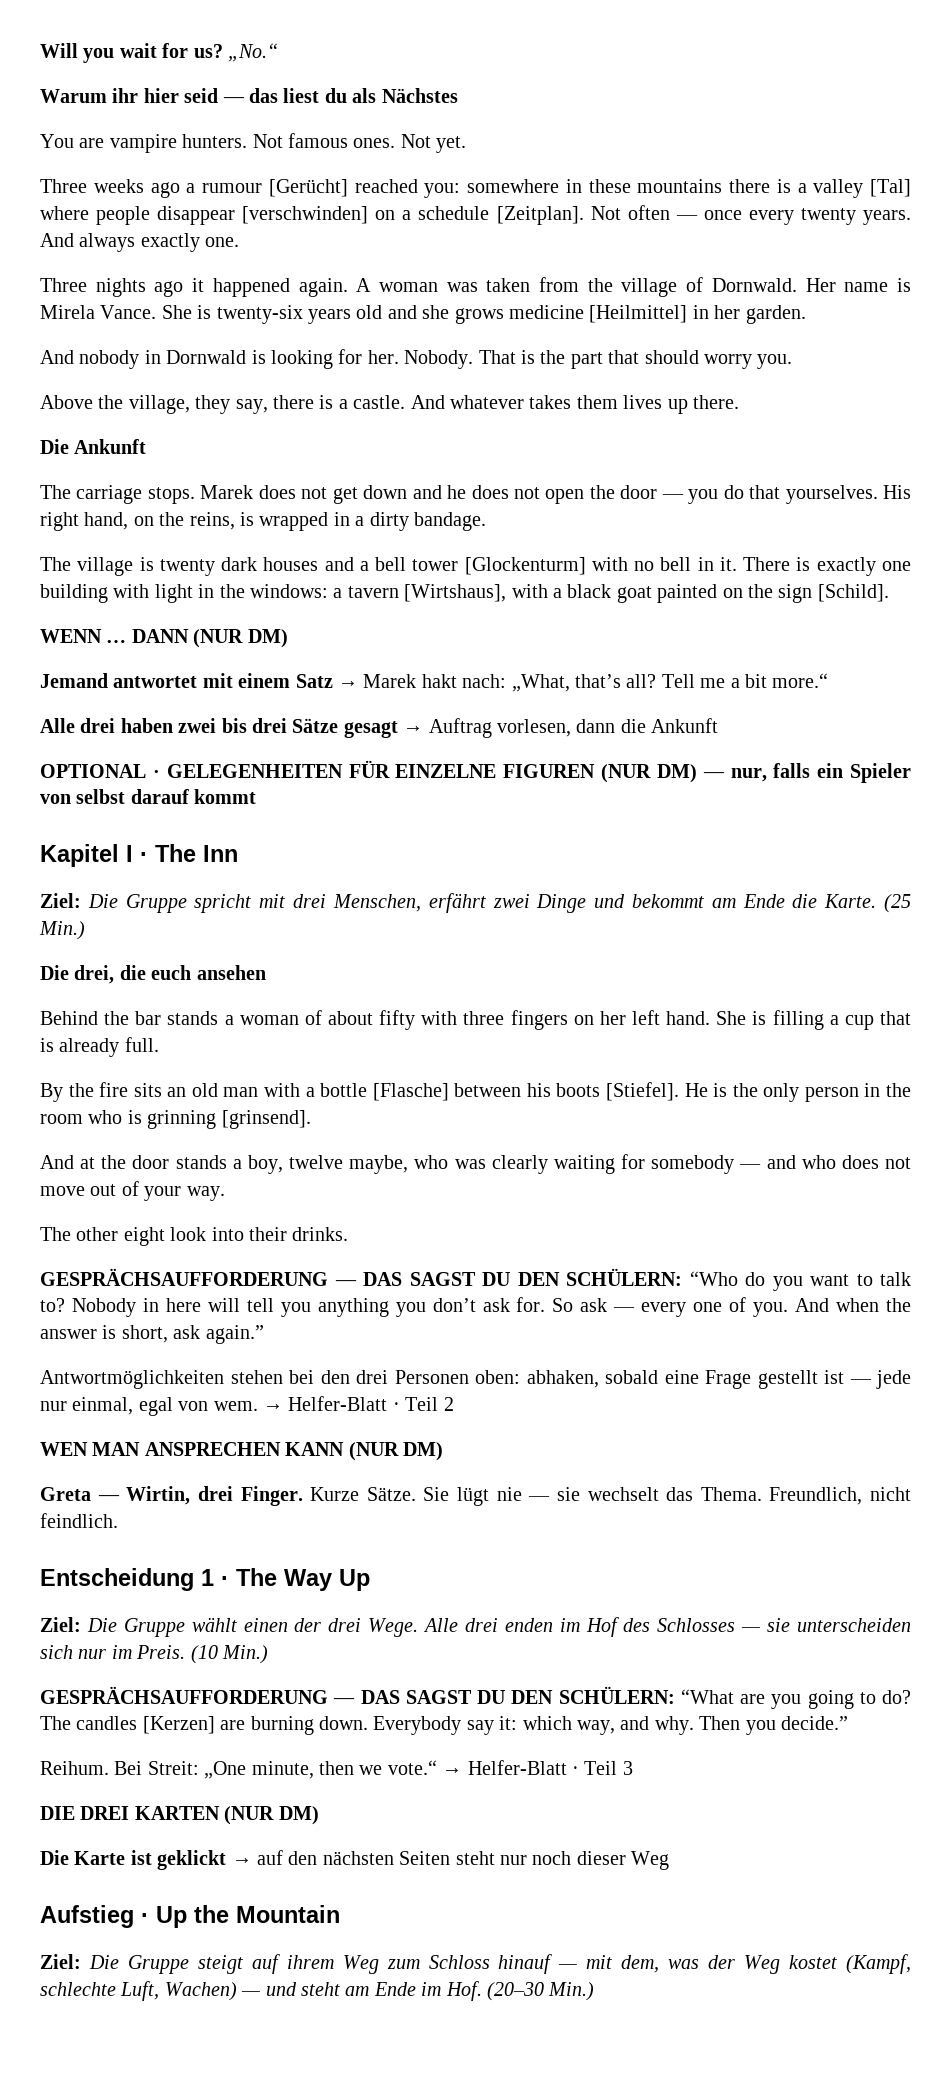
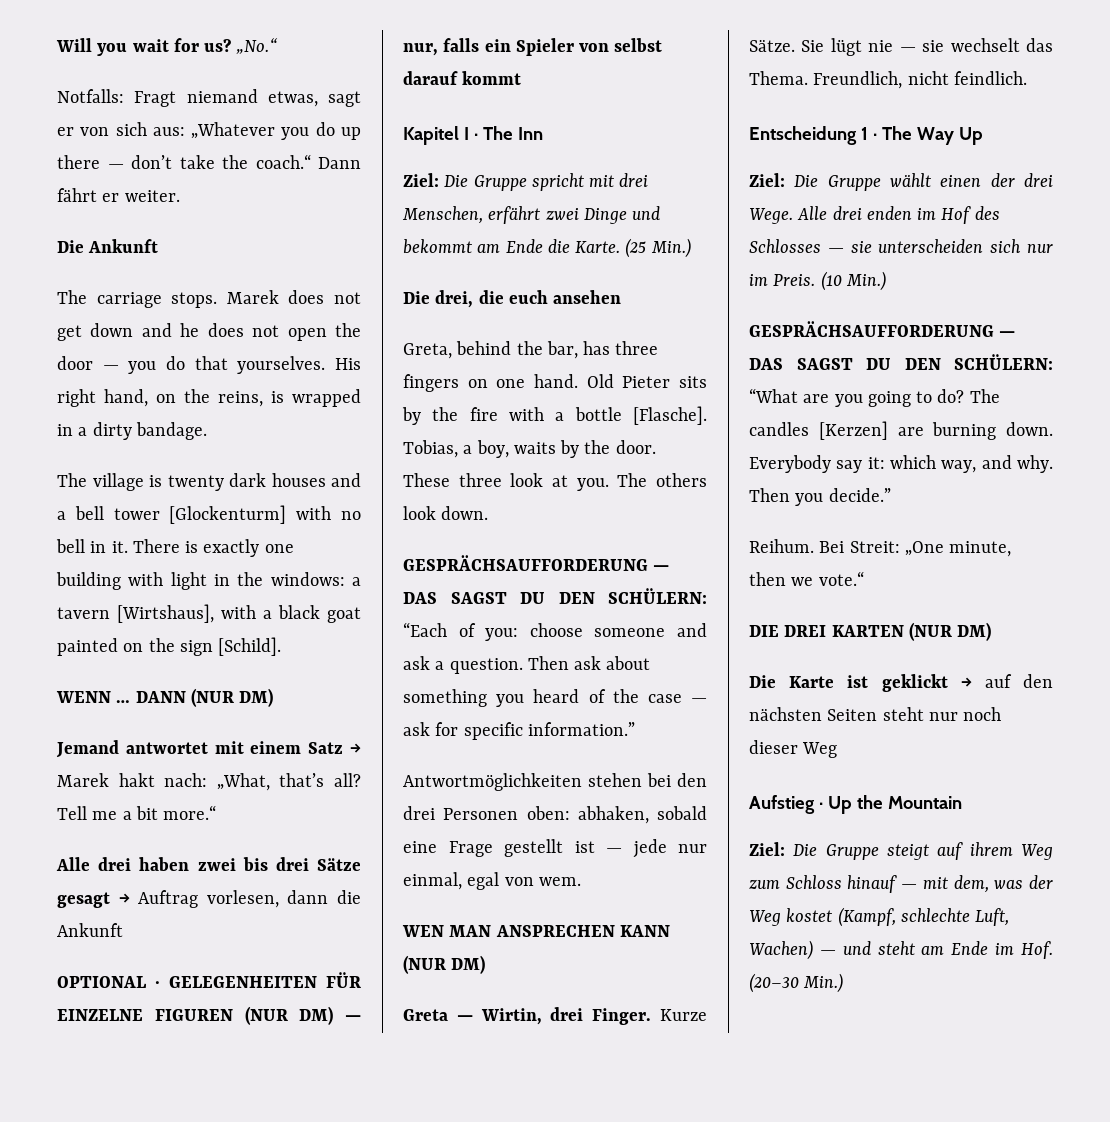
- Warum ihr hier seid — das liest du als Nächstes
- You are vampire hunters. Not famous ones. Not yet.
- Three weeks ago a rumour [Gerücht] reached you: somewhere in these mountains there is a valley [Tal] where people disappear [verschwinden] on a schedule [Zeitplan]. Not often — once every twenty years. And always exactly one.
- Three nights ago it happened again. A woman was taken from the village of Dornwald. Her name is Mirela Vance. She is twenty-six years old and she grows medicine [Heilmittel] in her garden.
- And nobody in Dornwald is looking for her. Nobody. That is the part that should worry you.
- Above the village, they say, there is a castle. And whatever takes them lives up there.
+ Notfalls: Fragt niemand etwas, sagt er von sich aus: „Whatever you do up there — don’t take the coach.“ Dann fährt er weiter.
- Behind the bar stands a woman of about fifty with three fingers on her left hand. She is filling a cup that is already full.
- By the fire sits an old man with a bottle [Flasche] between his boots [Stiefel]. He is the only person in the room who is grinning [grinsend].
- And at the door stands a boy, twelve maybe, who was clearly waiting for somebody — and who does not move out of your way.
- The other eight look into their drinks.
- GESPRÄCHSAUFFORDERUNG — DAS SAGST DU DEN SCHÜLERN: “Who do you want to talk to? Nobody in here will tell you anything you don’t ask for. So ask — every one of you. And when the answer is short, ask again.”
+ Greta, behind the bar, has three fingers on one hand. Old Pieter sits by the fire with a bottle [Flasche]. Tobias, a boy, waits by the door. These three look at you. The others look down.
+ GESPRÄCHSAUFFORDERUNG — DAS SAGST DU DEN SCHÜLERN: “Each of you: choose someone and ask a question. Then ask about something you heard of the case — ask for specific information.”
- → Helfer-Blatt · Teil 2
- Bei Streit: „One minute, then we vote.“ → Helfer-Blatt · Teil 3
+ Bei Streit: „One minute, then we vote.“

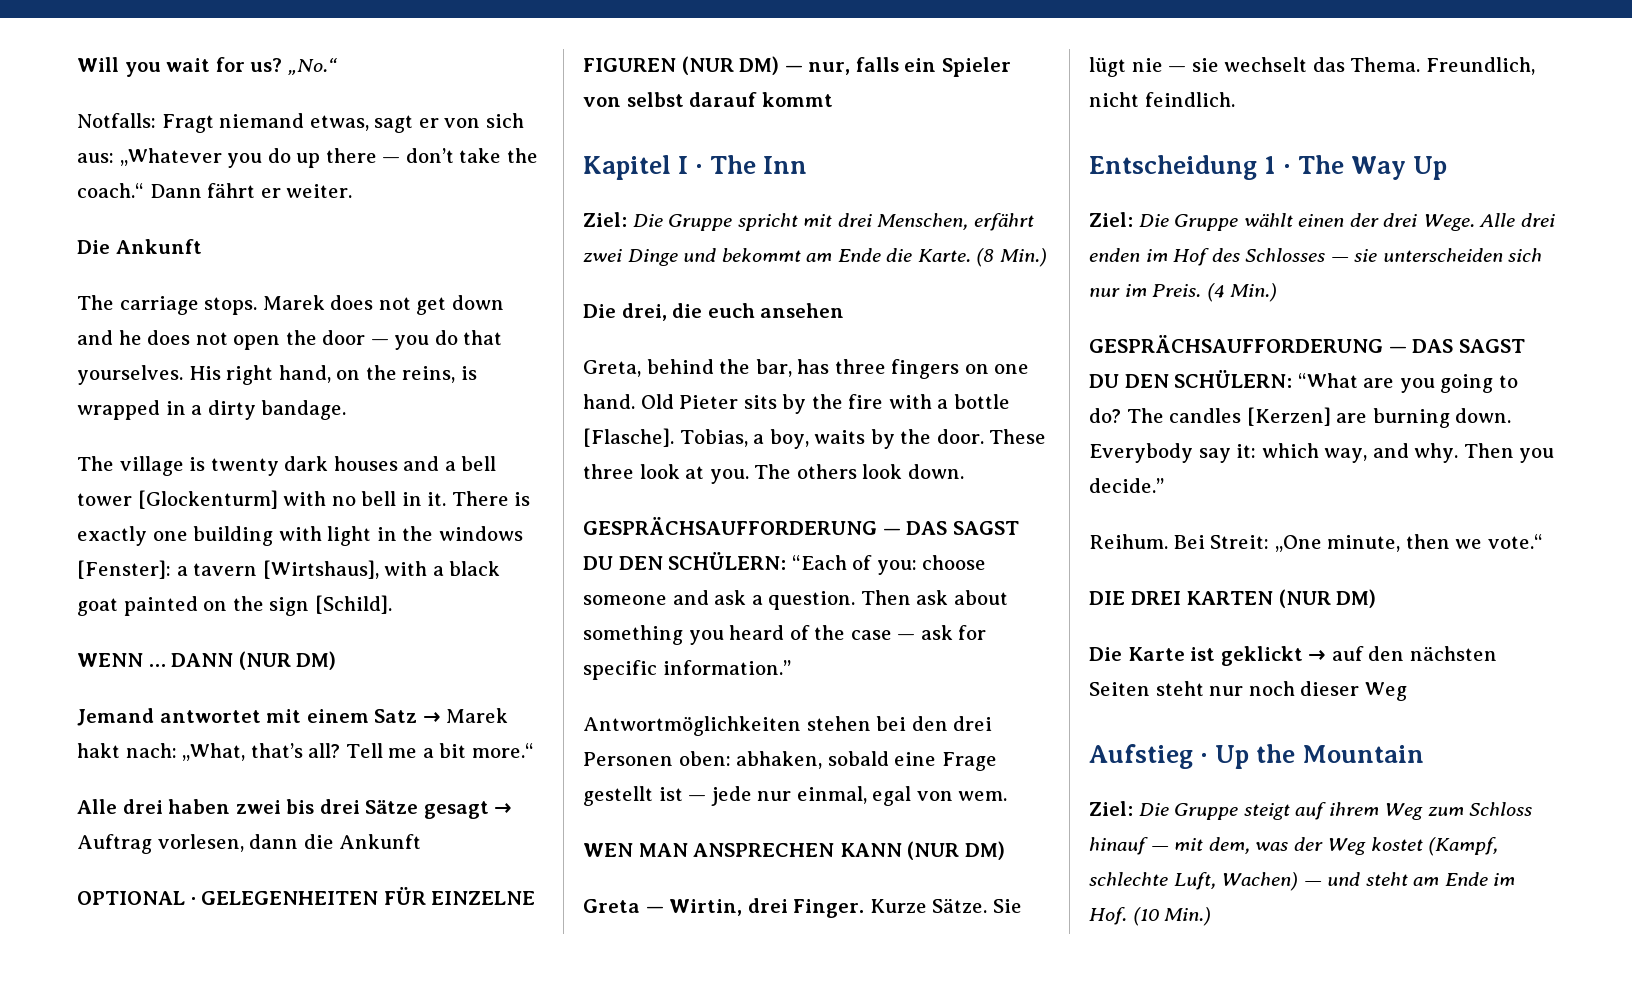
- There is exactly one building with light in the windows: a tavern [Wirtshaus], with a black goat painted on the sign [Schild].
+ There is exactly one building with light in the windows [Fenster]: a tavern [Wirtshaus], with a black goat painted on the sign [Schild].
- (25 Min.)
+ (8 Min.)
- (10 Min.)
+ (4 Min.)
- Ziel: Die Gruppe steigt auf ihrem Weg zum Schloss hinauf — mit dem, was der Weg kostet (Kampf, schlechte Luft, Wachen) — und steht am Ende im Hof. (20–30 Min.)
+ Ziel: Die Gruppe steigt auf ihrem Weg zum Schloss hinauf — mit dem, was der Weg kostet (Kampf, schlechte Luft, Wachen) — und steht am Ende im Hof. (10 Min.)

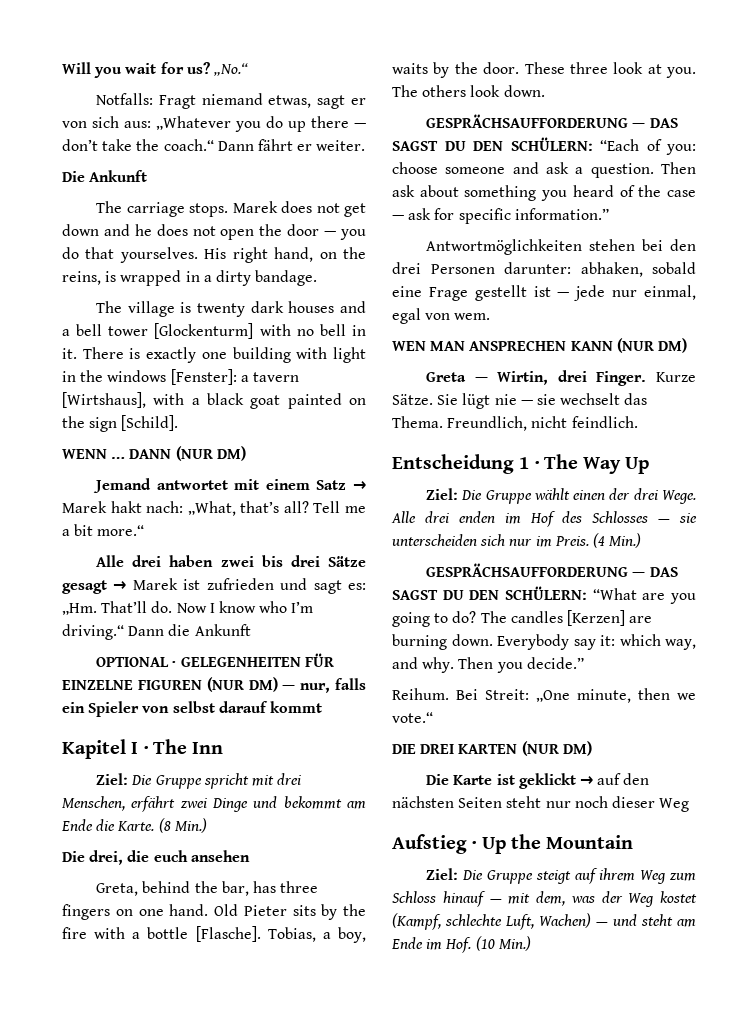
- Alle drei haben zwei bis drei Sätze gesagt → Auftrag vorlesen, dann die Ankunft
+ Alle drei haben zwei bis drei Sätze gesagt → Marek ist zufrieden und sagt es: „Hm. That’ll do. Now I know who I’m driving.“ Dann die Ankunft
- Antwortmöglichkeiten stehen bei den drei Personen oben: abhaken, sobald eine Frage gestellt ist — jede nur einmal, egal von wem.
+ Antwortmöglichkeiten stehen bei den drei Personen darunter: abhaken, sobald eine Frage gestellt ist — jede nur einmal, egal von wem.

